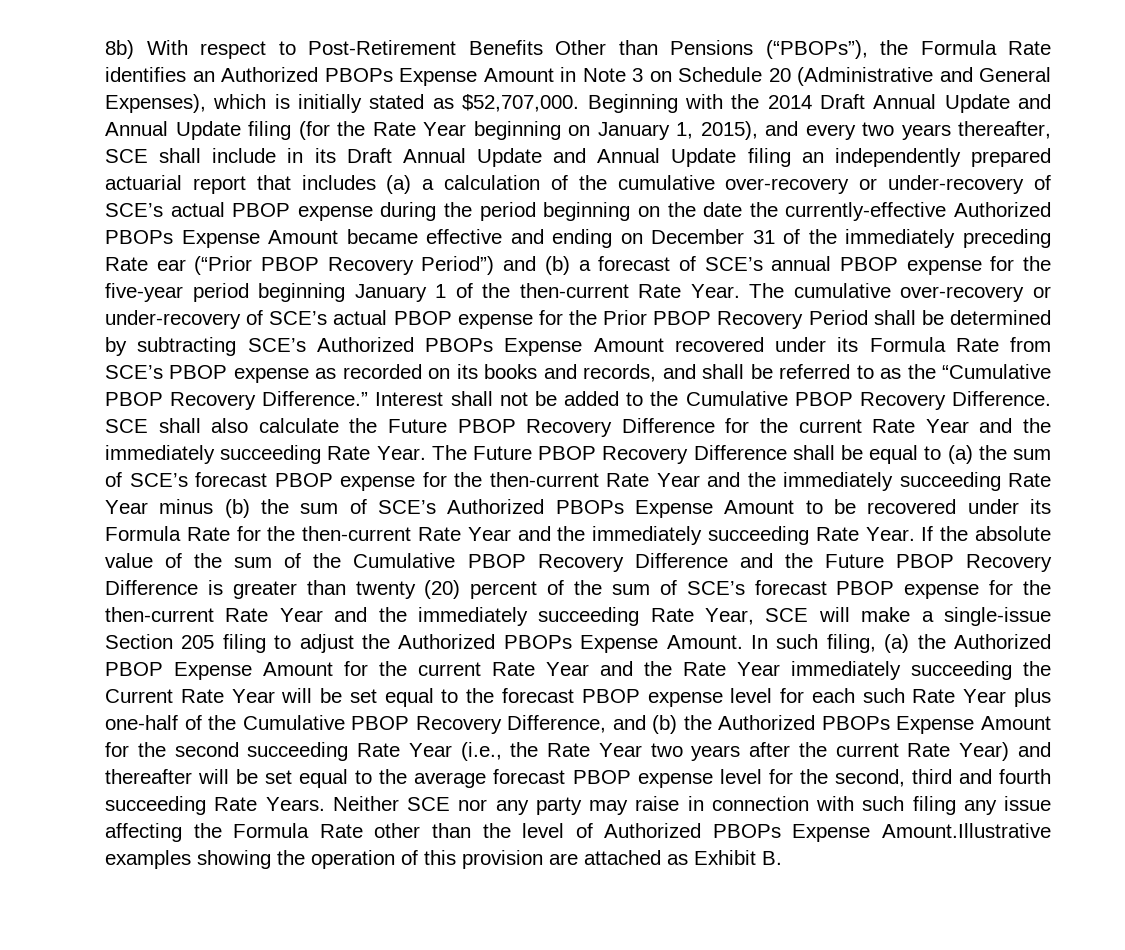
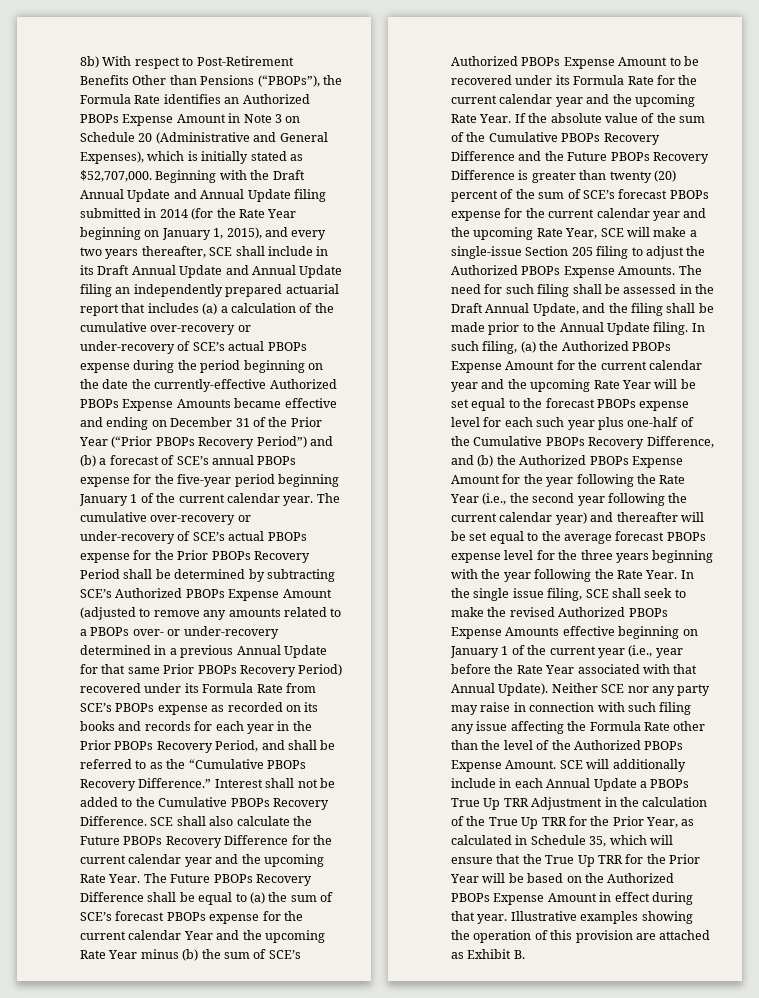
- Beginning with the 2014 Draft Annual Update and Annual Update filing (for the Rate Year beginning on January 1, 2015), and every two years thereafter, SCE shall include in its Draft Annual Update and Annual Update filing an independently prepared actuarial report that includes (a) a calculation of the cumulative over-recovery or under-recovery of SCE’s actual PBOP expense during the period beginning on the date the currently-effective Authorized PBOPs Expense Amount became effective and ending on December 31 of the immediately preceding Rate ear (“Prior PBOP Recovery Period”) and (b) a forecast of SCE’s annual PBOP expense for the five-year period beginning January 1 of the then-current Rate Year.
+ Beginning with the Draft Annual Update and Annual Update filing submitted in 2014 (for the Rate Year beginning on January 1, 2015), and every two years thereafter, SCE shall include in its Draft Annual Update and Annual Update filing an independently prepared actuarial report that includes (a) a calculation of the cumulative over-recovery or under-recovery of SCE’s actual PBOPs expense during the period beginning on the date the currently-effective Authorized PBOPs Expense Amounts became effective and ending on December 31 of the Prior Year (“Prior PBOPs Recovery Period”) and (b) a forecast of SCE’s annual PBOPs expense for the five-year period beginning January 1 of the current calendar year.
- The cumulative over-recovery or under-recovery of SCE’s actual PBOP expense for the Prior PBOP Recovery Period shall be determined by subtracting SCE’s Authorized PBOPs Expense Amount recovered under its Formula Rate from SCE’s PBOP expense as recorded on its books and records, and shall be referred to as the “Cumulative PBOP Recovery Difference.”
+ The cumulative over-recovery or under-recovery of SCE’s actual PBOPs expense for the Prior PBOPs Recovery Period shall be determined by subtracting SCE’s Authorized PBOPs Expense Amount (adjusted to remove any amounts related to a PBOPs over- or under-recovery determined in a previous Annual Update for that same Prior PBOPs Recovery Period) recovered under its Formula Rate from SCE’s PBOPs expense as recorded on its books and records for each year in the Prior PBOPs Recovery Period, and shall be referred to as the “Cumulative PBOPs Recovery Difference.”
- Interest shall not be added to the Cumulative PBOP Recovery Difference.
+ Interest shall not be added to the Cumulative PBOPs Recovery Difference.
- SCE shall also calculate the Future PBOP Recovery Difference for the current Rate Year and the immediately succeeding Rate Year.
+ SCE shall also calculate the Future PBOPs Recovery Difference for the current calendar year and the upcoming Rate Year.
- The Future PBOP Recovery Difference shall be equal to (a) the sum of SCE’s forecast PBOP expense for the then-current Rate Year and the immediately succeeding Rate Year minus (b) the sum of SCE’s Authorized PBOPs Expense Amount to be recovered under its Formula Rate for the then-current Rate Year and the immediately succeeding Rate Year.
+ The Future PBOPs Recovery Difference shall be equal to (a) the sum of SCE’s forecast PBOPs expense for the current calendar Year and the upcoming Rate Year minus (b) the sum of SCE’s Authorized PBOPs Expense Amount to be recovered under its Formula Rate for the current calendar year and the upcoming Rate Year.
- If the absolute value of the sum of the Cumulative PBOP Recovery Difference and the Future PBOP Recovery Difference is greater than twenty (20) percent of the sum of SCE’s forecast PBOP expense for the then-current Rate Year and the immediately succeeding Rate Year, SCE will make a single-issue Section 205 filing to adjust the Authorized PBOPs Expense Amount.
+ If the absolute value of the sum of the Cumulative PBOPs Recovery Difference and the Future PBOPs Recovery Difference is greater than twenty (20) percent of the sum of SCE’s forecast PBOPs expense for the current calendar year and the upcoming Rate Year, SCE will make a single-issue Section 205 filing to adjust the Authorized PBOPs Expense Amounts. The need for such filing shall be assessed in the Draft Annual Update, and the filing shall be made prior to the Annual Update filing.
- In such filing, (a) the Authorized PBOP Expense Amount for the current Rate Year and the Rate Year immediately succeeding the Current Rate Year will be set equal to the forecast PBOP expense level for each such Rate Year plus one-half of the Cumulative PBOP Recovery Difference, and (b) the Authorized PBOPs Expense Amount for the second succeeding Rate Year (i.e., the Rate Year two years after the current Rate Year) and thereafter will be set equal to the average forecast PBOP expense level for the second, third and fourth succeeding Rate Years.
+ In such filing, (a) the Authorized PBOPs Expense Amount for the current calendar year and the upcoming Rate Year will be set equal to the forecast PBOPs expense level for each such year plus one-half of the Cumulative PBOPs Recovery Difference, and (b) the Authorized PBOPs Expense Amount for the year following the Rate Year (i.e., the second year following the current calendar year) and thereafter will be set equal to the average forecast PBOPs expense level for the three years beginning with the year following the Rate Year. In the single issue filing, SCE shall seek to make the revised Authorized PBOPs Expense Amounts effective beginning on January 1 of the current year (i.e., year before the Rate Year associated with that Annual Update).
- Neither SCE nor any party may raise in connection with such filing any issue affecting the Formula Rate other than the level of Authorized PBOPs Expense Amount.Illustrative examples showing the operation of this provision are attached as Exhibit B.
+ Neither SCE nor any party may raise in connection with such filing any issue affecting the Formula Rate other than the level of the Authorized PBOPs Expense Amount. SCE will additionally include in each Annual Update a PBOPs True Up TRR Adjustment in the calculation of the True Up TRR for the Prior Year, as calculated in Schedule 35, which will ensure that the True Up TRR for the Prior Year will be based on the Authorized PBOPs Expense Amount in effect during that year. Illustrative examples showing the operation of this provision are attached as Exhibit B.

